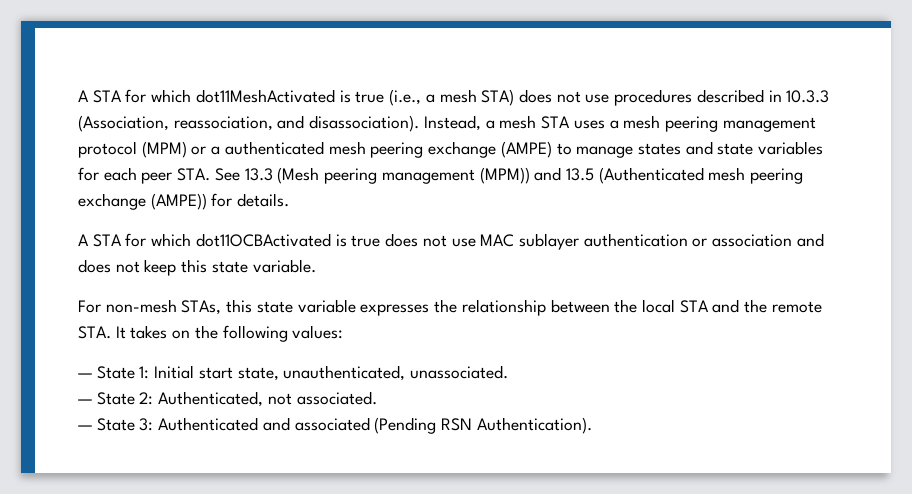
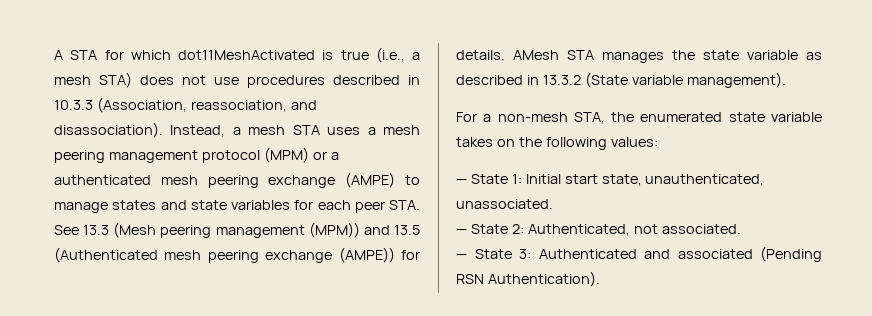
- Instead, a mesh STA uses a mesh peering management protocol (MPM) or a authenticated mesh peering exchange (AMPE) to manage states and state variables for each peer STA. See 13.3 (Mesh peering management (MPM)) and 13.5 (Authenticated mesh peering exchange (AMPE)) for details.
- A STA for which dot11OCBActivated is true does not use MAC sublayer authentication or association and does not keep this state variable.
- For non-mesh STAs, this state variable expresses the relationship between the local STA and the remote STA. It takes on the following values:
+ Instead, a mesh STA uses a mesh peering management protocol (MPM) or a authenticated mesh peering exchange (AMPE) to manage states and state variables for each peer STA. See 13.3 (Mesh peering management (MPM)) and 13.5 (Authenticated mesh peering exchange (AMPE)) for details. AMesh STA manages the state variable as described in 13.3.2 (State variable management).
+ For a non-mesh STA, the enumerated state variable takes on the following values:

